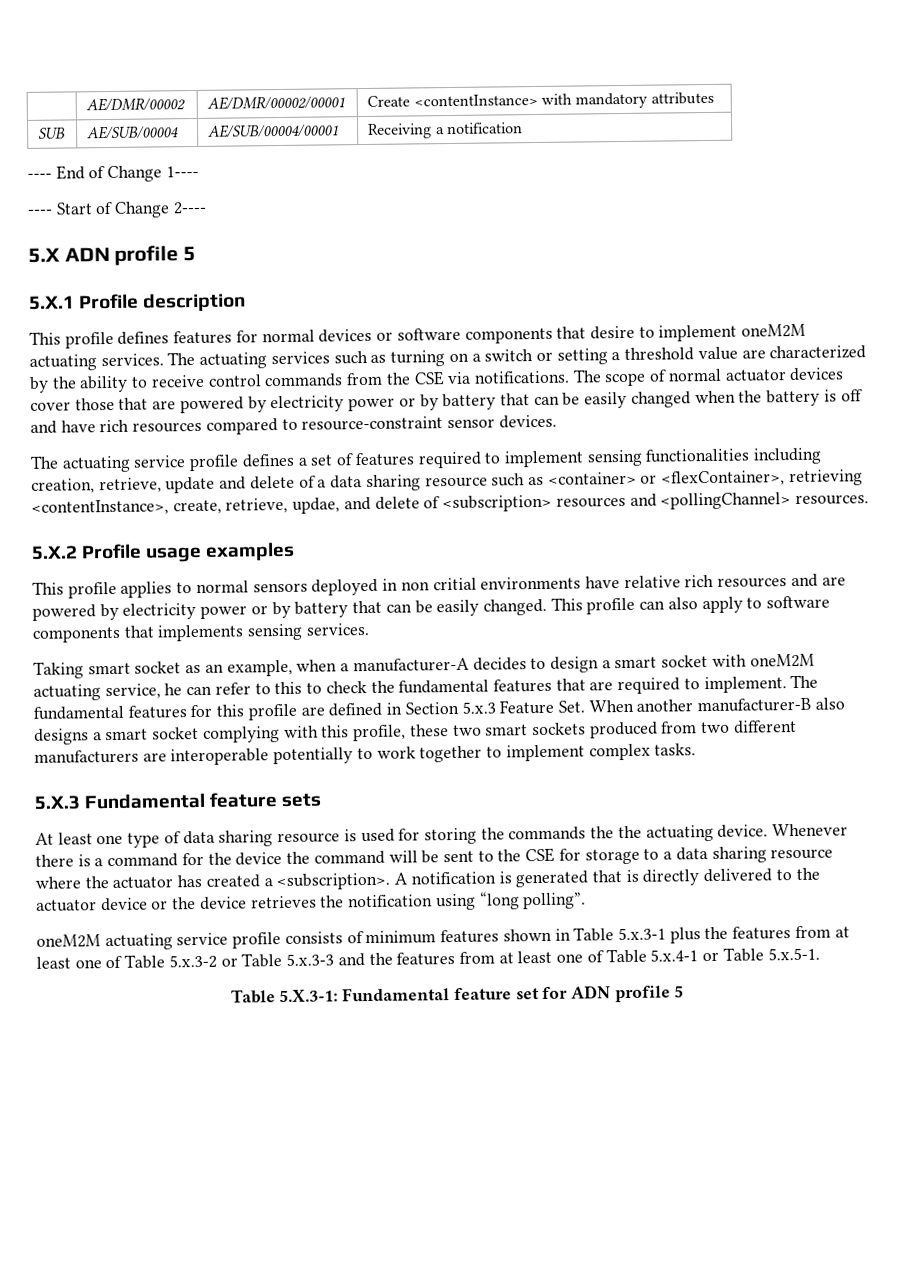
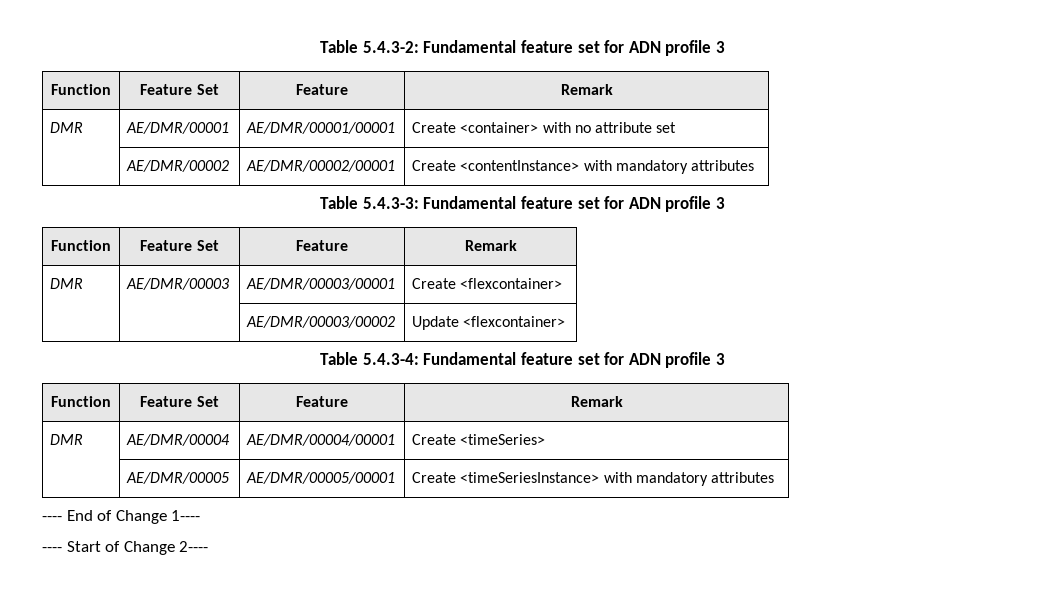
+ Table 5.4.3-2: Fundamental feature set for ADN profile 3
+ Function | Feature Set | Feature | Remark
+ DMR | AE/DMR/00001 | AE/DMR/00001/00001 | Create <container> with no attribute set
- SUB | AE/SUB/00004 | AE/SUB/00004/00001 | Receiving a notification
+ Table 5.4.3-3: Fundamental feature set for ADN profile 3
+ Function | Feature Set | Feature | Remark
+ DMR | AE/DMR/00003 | AE/DMR/00003/00001 | Create <flexcontainer>
+ | | AE/DMR/00003/00002 | Update <flexcontainer>
+ Table 5.4.3-4: Fundamental feature set for ADN profile 3
+ Function | Feature Set | Feature | Remark
+ DMR | AE/DMR/00004 | AE/DMR/00004/00001 | Create <timeSeries>
+ | AE/DMR/00005 | AE/DMR/00005/00001 | Create <timeSeriesInstance> with mandatory attributes
- 5.X ADN profile 5
- 5.X.1 Profile description
- This profile defines features for normal devices or software components that desire to implement oneM2M actuating services. The actuating services such as turning on a switch or setting a threshold value are characterized by the ability to receive control commands from the CSE via notifications. The scope of normal actuator devices cover those that are powered by electricity power or by battery that can be easily changed when the battery is off and have rich resources compared to resource-constraint sensor devices.
- The actuating service profile defines a set of features required to implement sensing functionalities including creation, retrieve, update and delete of a data sharing resource such as <container> or <flexContainer>, retrieving <contentInstance>, create, retrieve, updae, and delete of <subscription> resources and <pollingChannel> resources.
- 5.X.2 Profile usage examples
- This profile applies to normal sensors deployed in non critial environments have relative rich resources and are powered by electricity power or by battery that can be easily changed. This profile can also apply to software components that implements sensing services.
- Taking smart socket as an example, when a manufacturer-A decides to design a smart socket with oneM2M actuating service, he can refer to this to check the fundamental features that are required to implement. The fundamental features for this profile are defined in Section 5.x.3 Feature Set. When another manufacturer-B also designs a smart socket complying with this profile, these two smart sockets produced from two different manufacturers are interoperable potentially to work together to implement complex tasks.
- 5.X.3 Fundamental feature sets
- At least one type of data sharing resource is used for storing the commands the the actuating device. Whenever there is a command for the device the command will be sent to the CSE for storage to a data sharing resource where the actuator has created a <subscription>. A notification is generated that is directly delivered to the actuator device or the device retrieves the notification using “long polling”.
- oneM2M actuating service profile consists of minimum features shown in Table 5.x.3-1 plus the features from at least one of Table 5.x.3-2 or Table 5.x.3-3 and the features from at least one of Table 5.x.4-1 or Table 5.x.5-1.
- Table 5.X.3-1: Fundamental feature set for ADN profile 5

